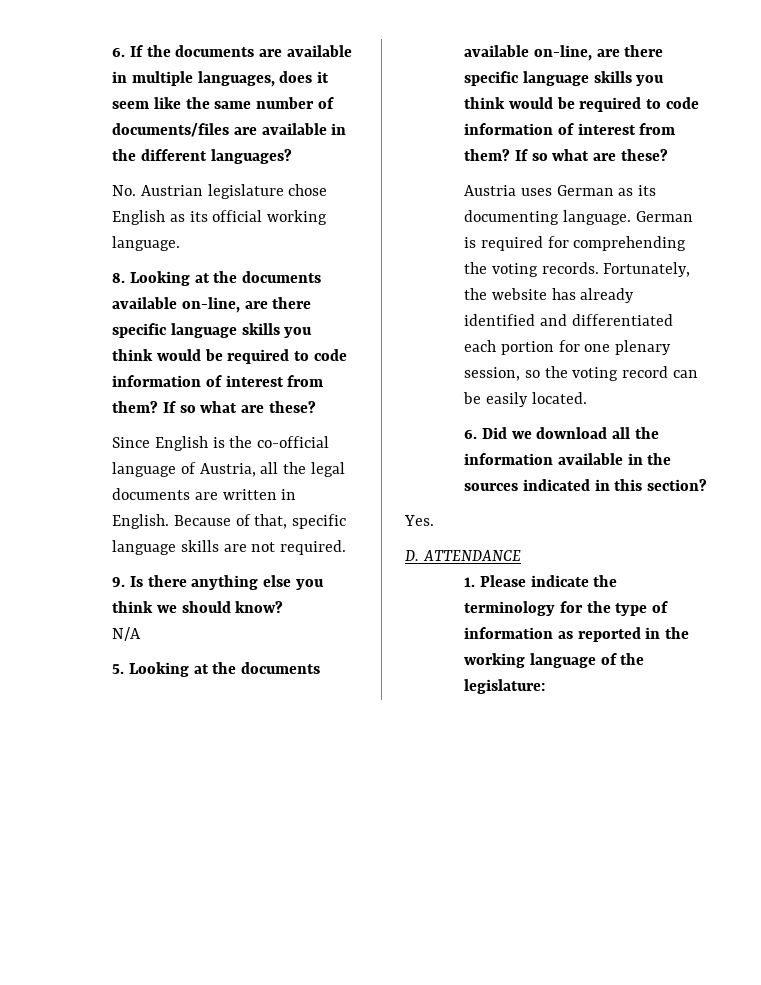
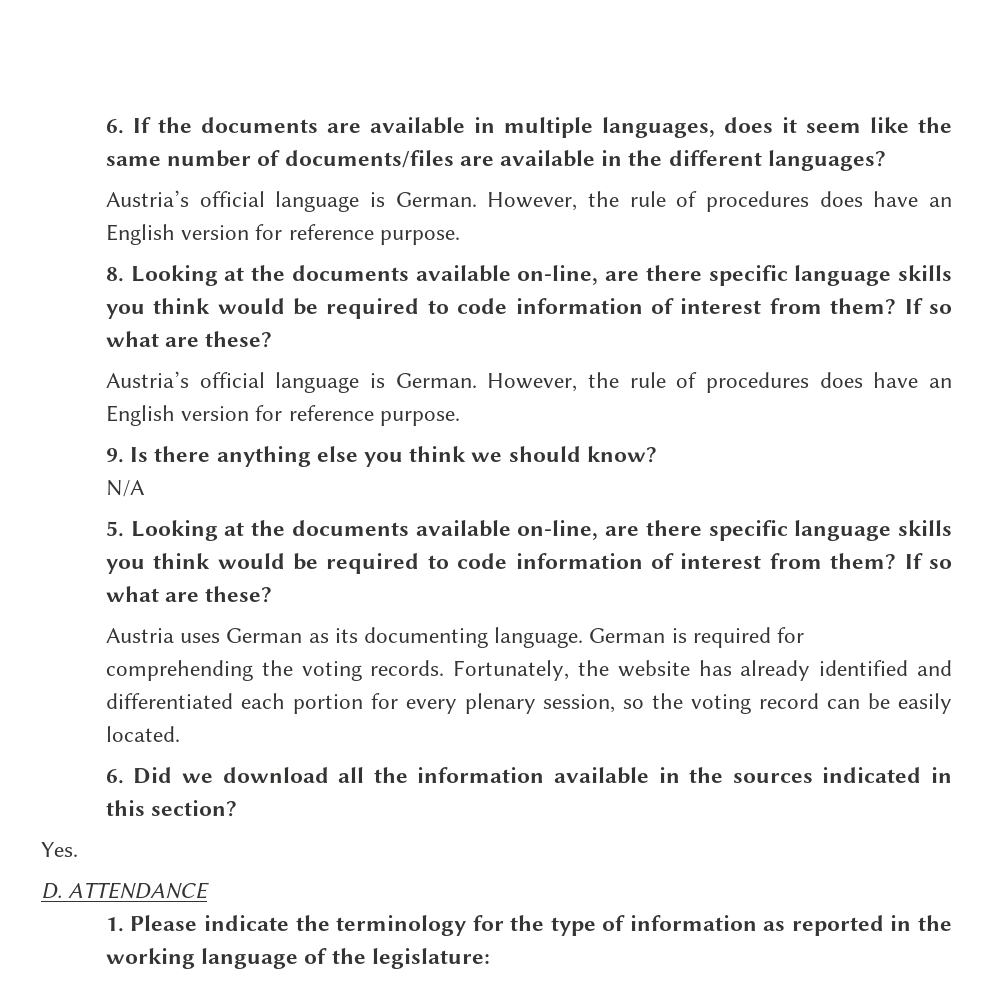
  6. If the documents are available in multiple languages, does it seem like the same number of documents/files are available in the different languages?
- No. Austrian legislature chose English as its official working language.
+ Austria’s official language is German. However, the rule of procedures does have an English version for reference purpose.
  8. Looking at the documents available on-line, are there specific language skills you think would be required to code information of interest from them? If so what are these?
- Since English is the co-official language of Austria, all the legal documents are written in English. Because of that, specific language skills are not required.
+ Austria’s official language is German. However, the rule of procedures does have an English version for reference purpose.
- Fortunately, the website has already identified and differentiated each portion for one plenary session, so the voting record can be easily located.
+ Fortunately, the website has already identified and differentiated each portion for every plenary session, so the voting record can be easily located.

